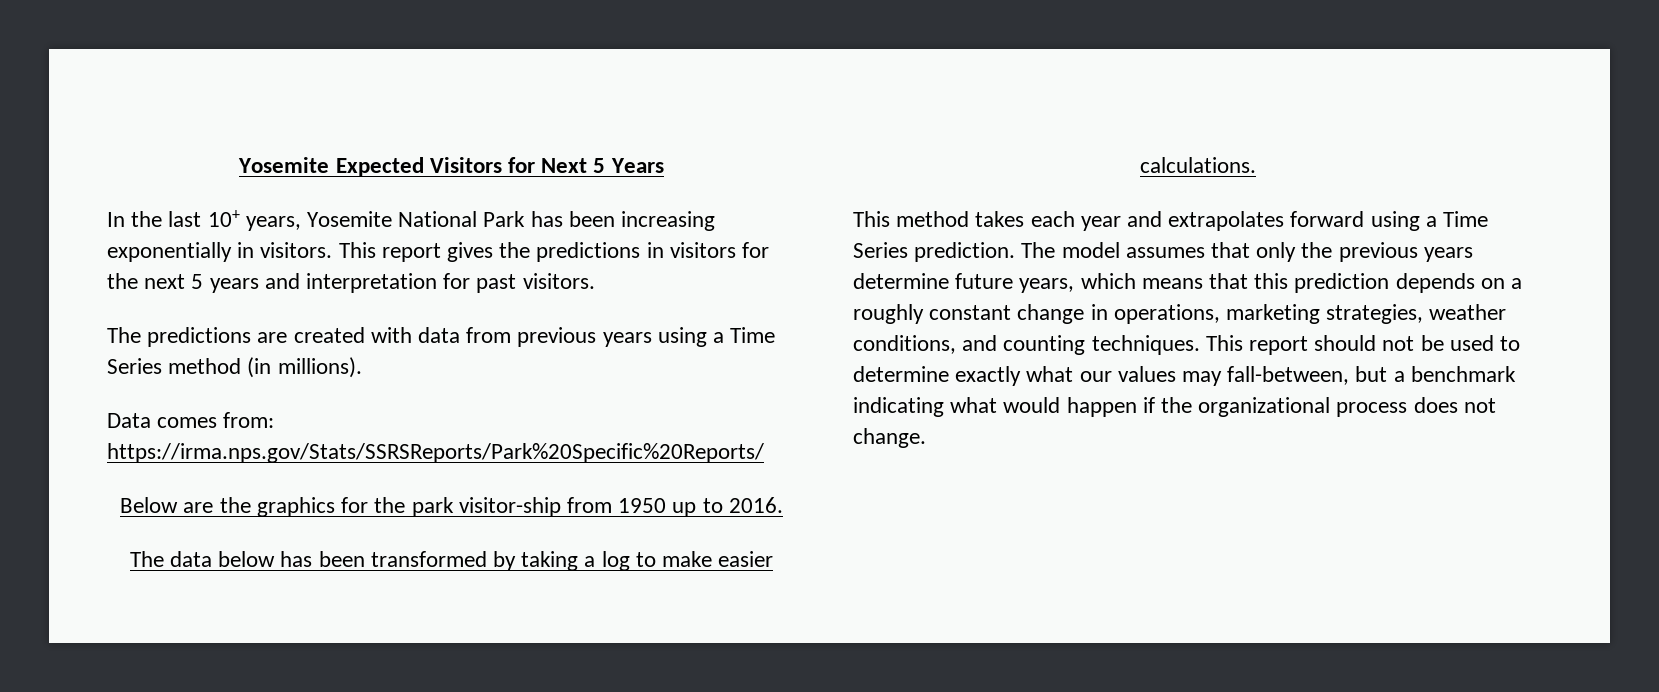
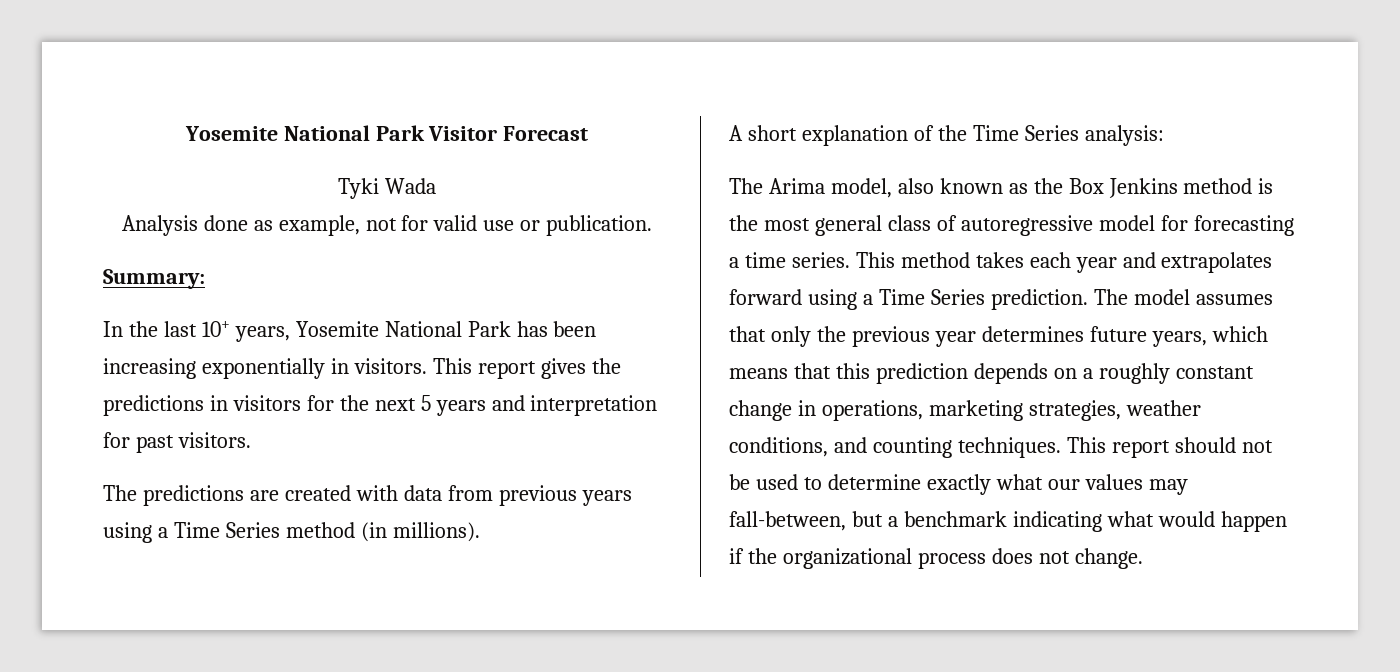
- Yosemite Expected Visitors for Next 5 Years
+ Yosemite National Park Visitor Forecast
+ Tyki Wada
+ Analysis done as example, not for valid use or publication.
+ Summary:
- Data comes from: https://irma.nps.gov/Stats/SSRSReports/Park%20Specific%20Reports/
- Below are the graphics for the park visitor-ship from 1950 up to 2016.
- The data below has been transformed by taking a log to make easier calculations.
- This method takes each year and extrapolates forward using a Time Series prediction.
+ A short explanation of the Time Series analysis:
+ The Arima model, also known as the Box Jenkins method is the most general class of autoregressive model for forecasting a time series. This method takes each year and extrapolates forward using a Time Series prediction.
- The model assumes that only the previous years determine future years, which means that this prediction depends on a roughly constant change in operations, marketing strategies, weather conditions, and counting techniques.
+ The model assumes that only the previous year determines future years, which means that this prediction depends on a roughly constant change in operations, marketing strategies, weather conditions, and counting techniques.

